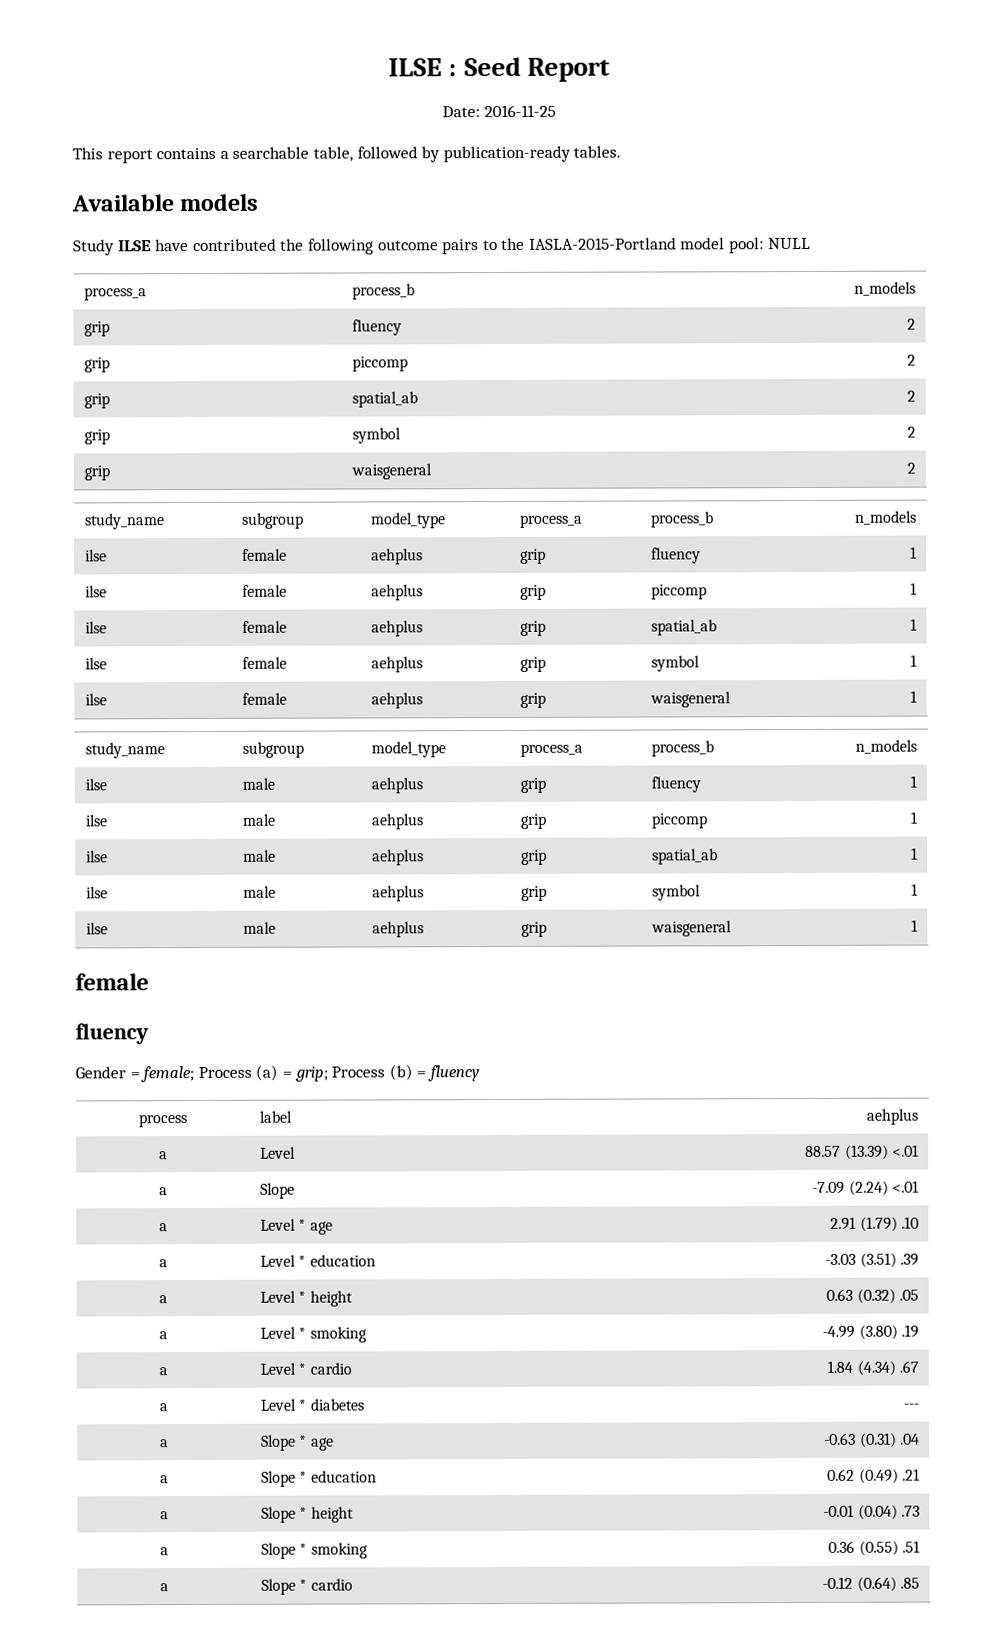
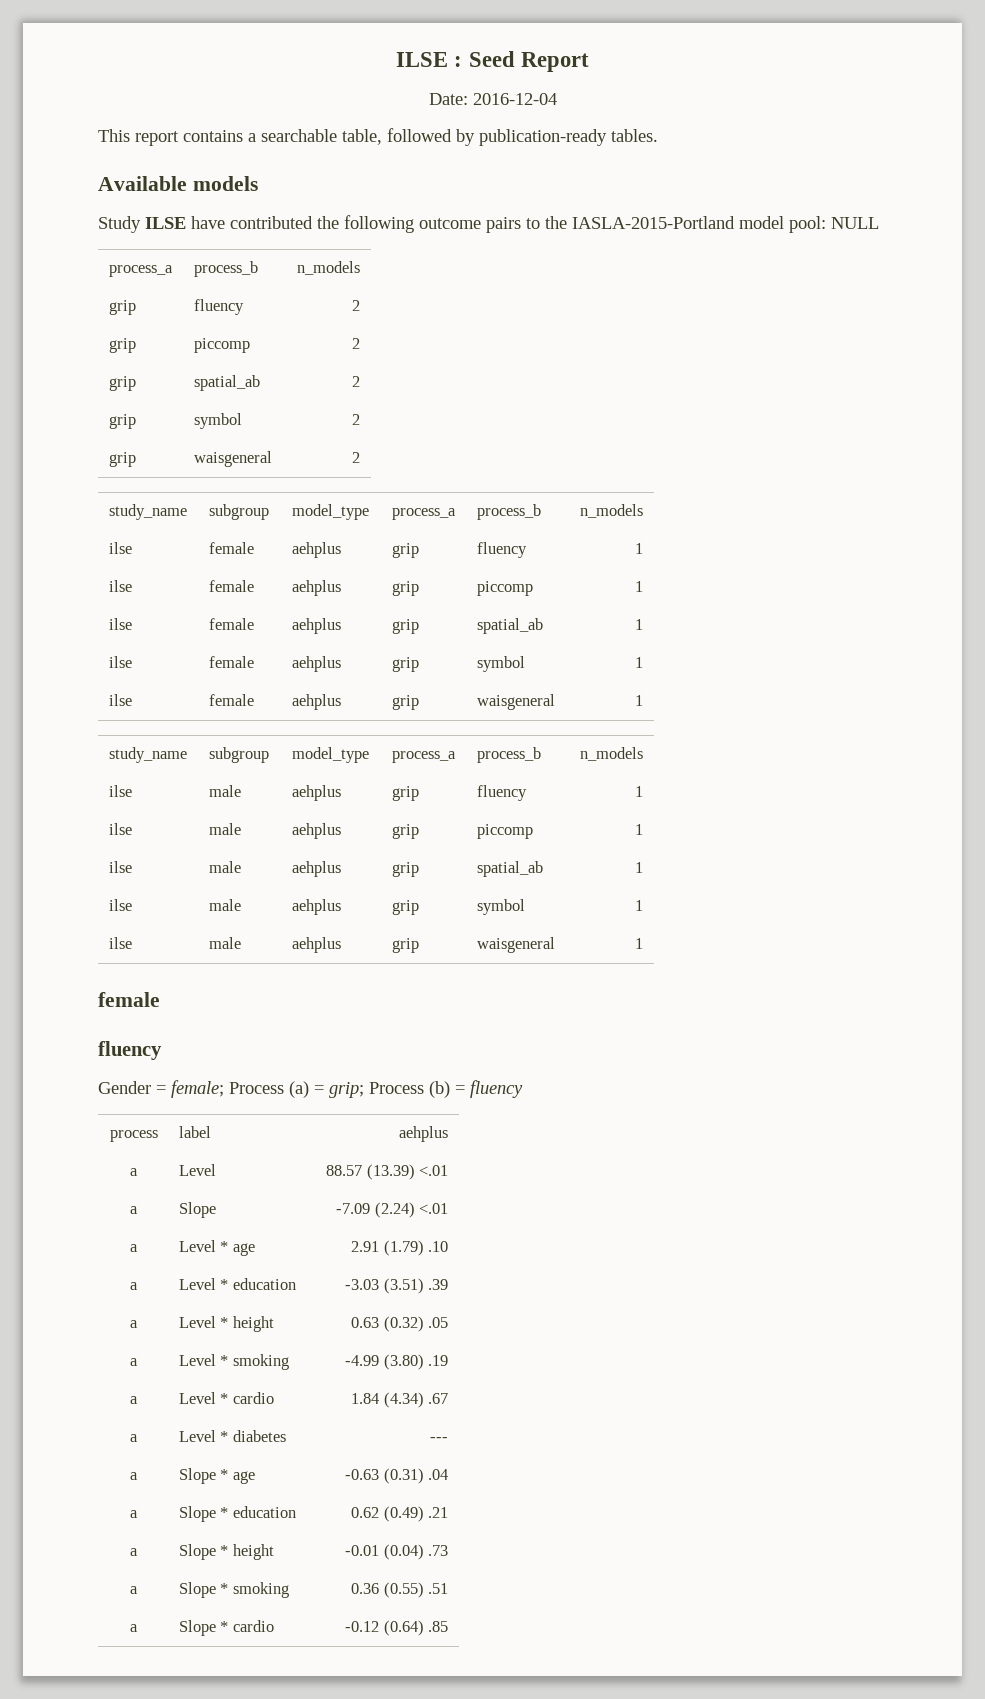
- Date: 2016-11-25
+ Date: 2016-12-04

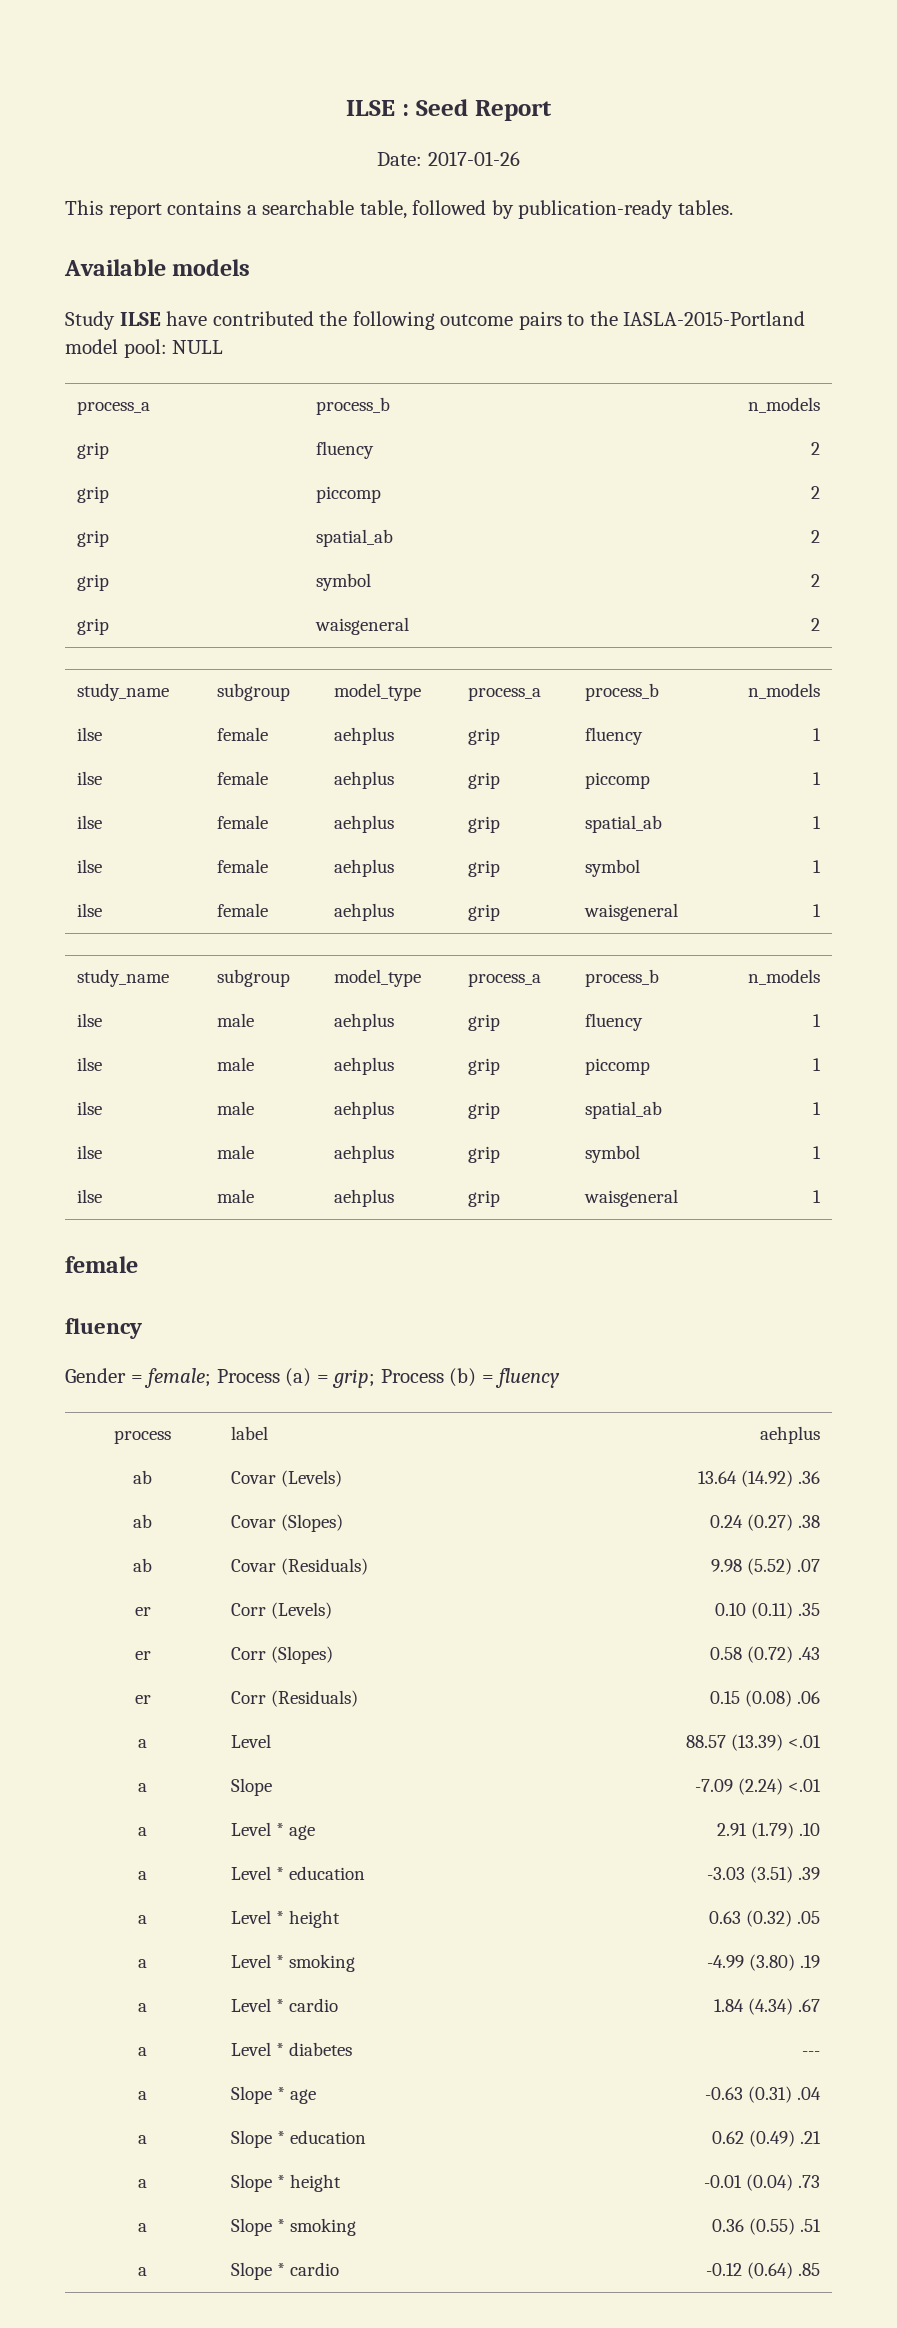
- Date: 2016-12-04
+ Date: 2017-01-26
+ ab | Covar (Levels) | 13.64 (14.92) .36
+ ab | Covar (Slopes) | 0.24 (0.27) .38
+ ab | Covar (Residuals) | 9.98 (5.52) .07
+ er | Corr (Levels) | 0.10 (0.11) .35
+ er | Corr (Slopes) | 0.58 (0.72) .43
+ er | Corr (Residuals) | 0.15 (0.08) .06

